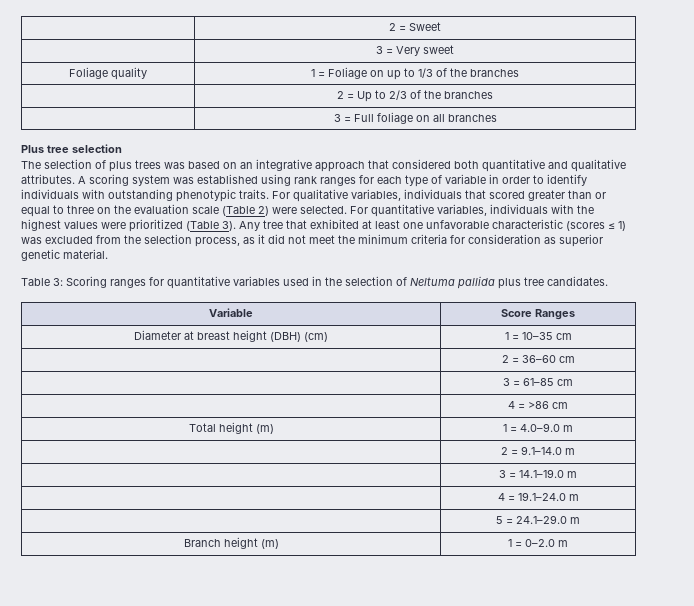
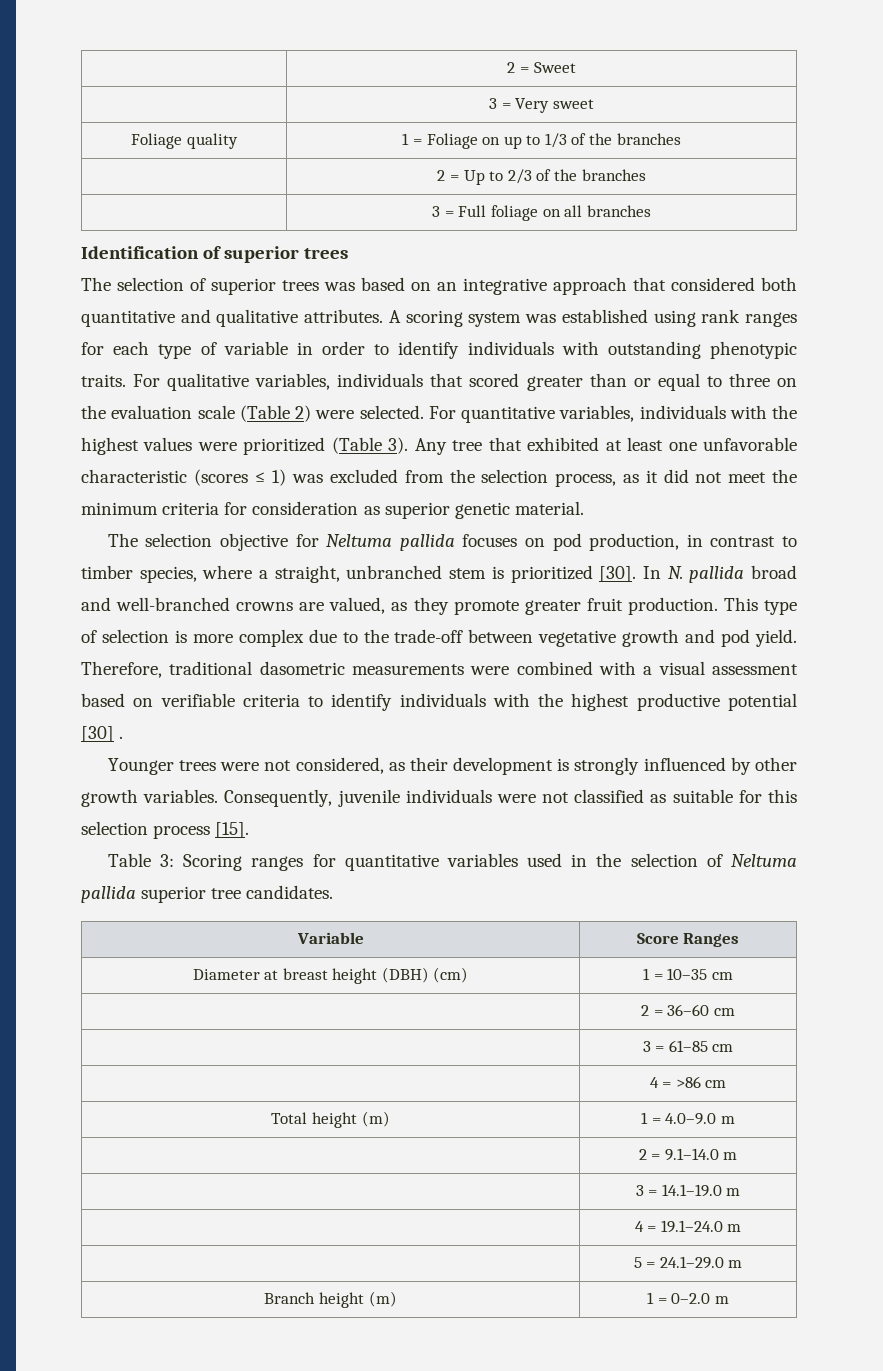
- Plus tree selection
+ Identification of superior trees
- The selection of plus trees was based on an integrative approach that considered both quantitative and qualitative attributes.
+ The selection of superior trees was based on an integrative approach that considered both quantitative and qualitative attributes.
+ The selection objective for Neltuma pallida focuses on pod production, in contrast to timber species, where a straight, unbranched stem is prioritized [30]. In N. pallida broad and well-branched crowns are valued, as they promote greater fruit production. This type of selection is more complex due to the trade-off between vegetative growth and pod yield. Therefore, traditional dasometric measurements were combined with a visual assessment based on verifiable criteria to identify individuals with the highest productive potential [30] .
+ Younger trees were not considered, as their development is strongly influenced by other growth variables. Consequently, juvenile individuals were not classified as suitable for this selection process [15].
- Table 3: Scoring ranges for quantitative variables used in the selection of Neltuma pallida plus tree candidates.
+ Table 3: Scoring ranges for quantitative variables used in the selection of Neltuma pallida superior tree candidates.

